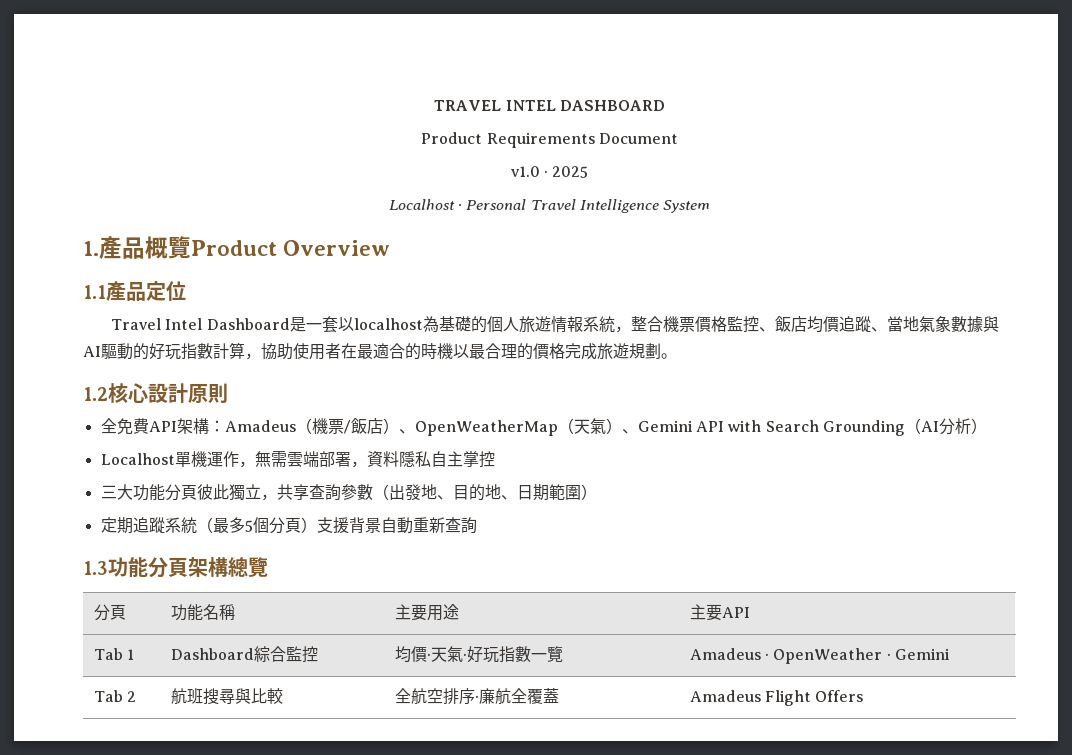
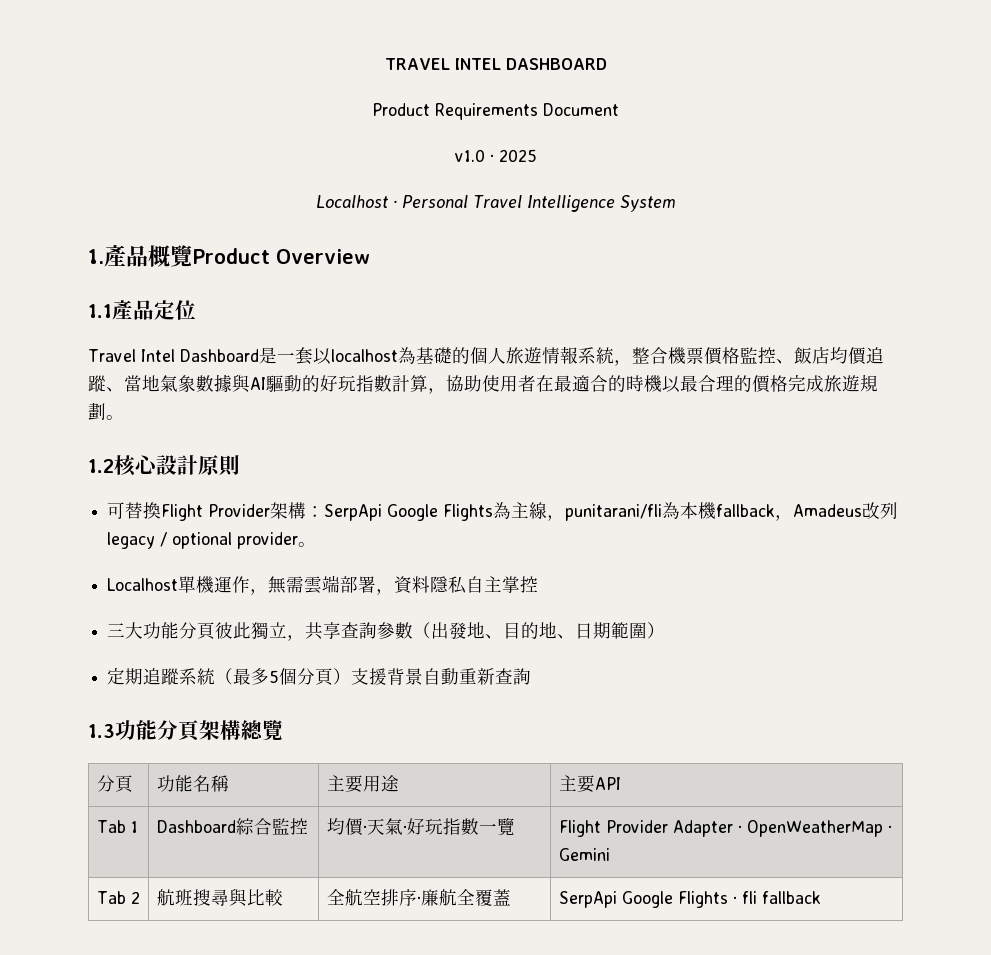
- 全免費API架構：Amadeus（機票/飯店）、OpenWeatherMap（天氣）、Gemini API with Search Grounding（AI分析）
+ 可替換Flight Provider架構：SerpApi Google Flights為主線，punitarani/fli為本機fallback，Amadeus改列legacy / optional provider。
- Tab 1 | Dashboard綜合監控 | 均價·天氣·好玩指數一覽 | Amadeus · OpenWeather · Gemini
+ Tab 1 | Dashboard綜合監控 | 均價·天氣·好玩指數一覽 | Flight Provider Adapter · OpenWeatherMap · Gemini
- Tab 2 | 航班搜尋與比較 | 全航空排序·廉航全覆蓋 | Amadeus Flight Offers
+ Tab 2 | 航班搜尋與比較 | 全航空排序·廉航全覆蓋 | SerpApi Google Flights · fli fallback

